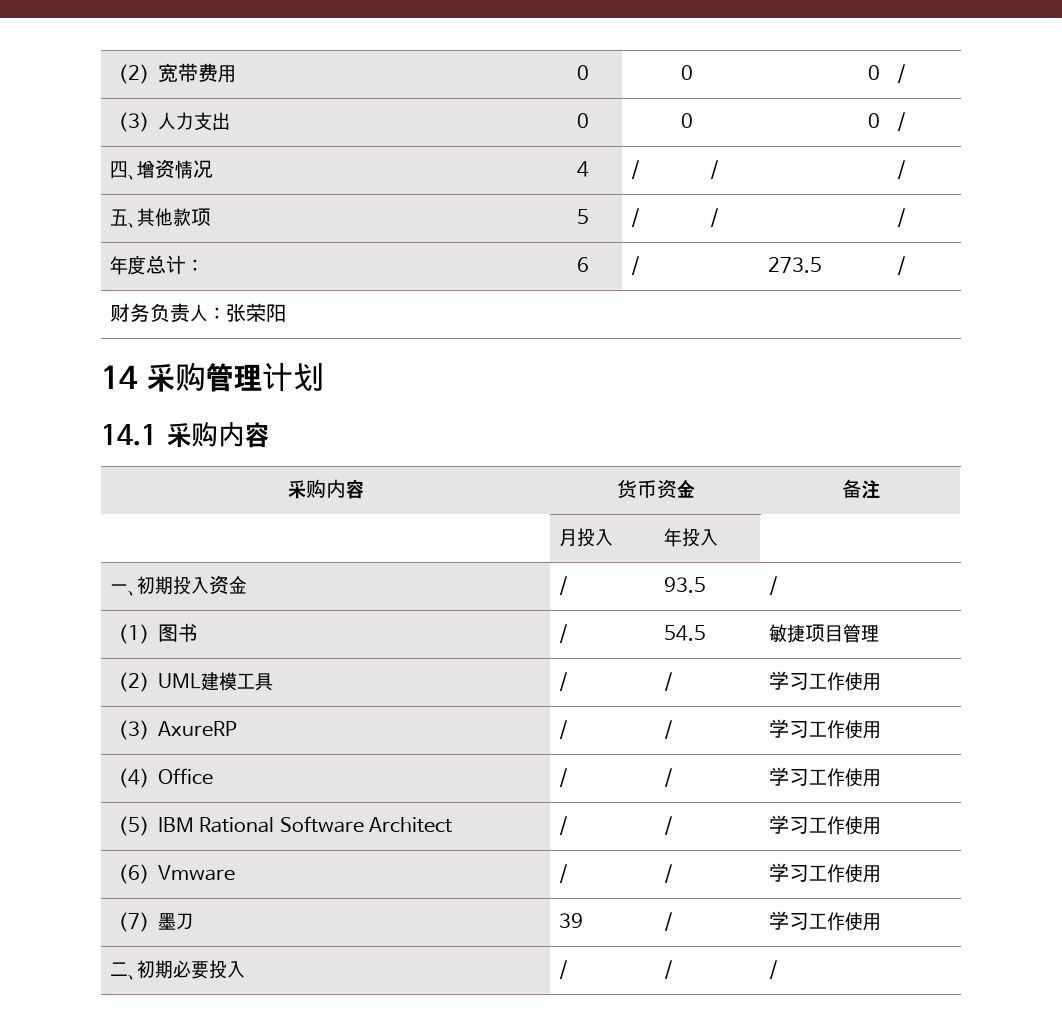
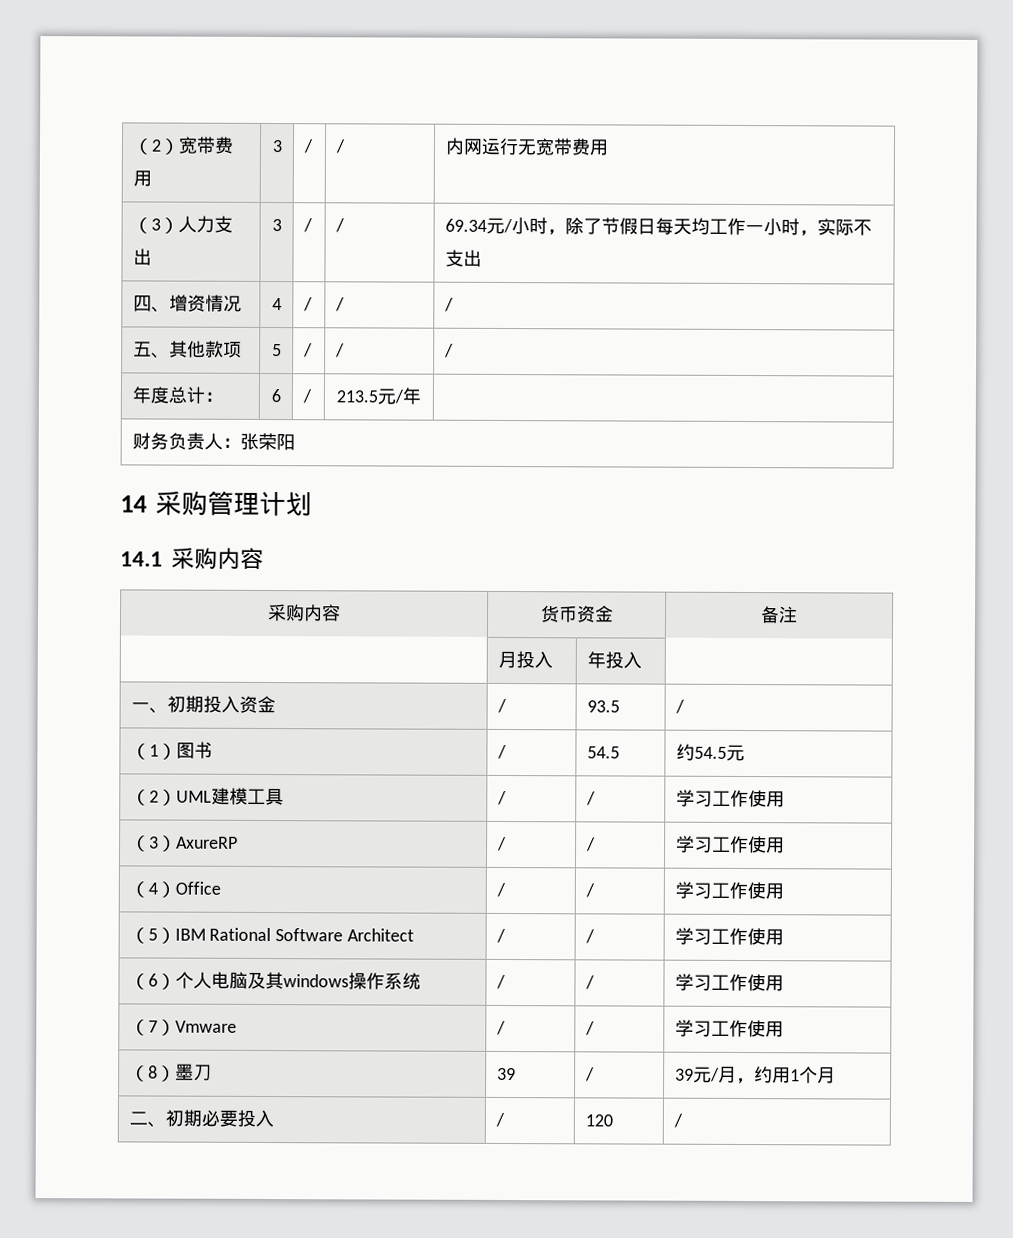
- （2）宽带费用 | 0 | 0 | 0 | /
- （3）人力支出 | 0 | 0 | 0 | /
+ （2）宽带费用 | 3 | / | / | 内网运行无宽带费用
+ （3）人力支出 | 3 | / | / | 69.34元/小时，除了节假日每天均工作一小时，实际不支出
- 年度总计： | 6 | / | 273.5 | /
+ 年度总计： | 6 | / | 213.5元/年 |
- （1）图书 | / | 54.5 | 敏捷项目管理
+ （1）图书 | / | 54.5 | 约54.5元
- （6）Vmware | / | / | 学习工作使用
+ （6）个人电脑及其windows操作系统 | / | / | 学习工作使用
- （7）墨刀 | 39 | / | 学习工作使用
+ （7）Vmware | / | / | 学习工作使用
+ （8）墨刀 | 39 | / | 39元/月，约用1个月
- 二、初期必要投入 | / | / | /
+ 二、初期必要投入 | / | 120 | /

